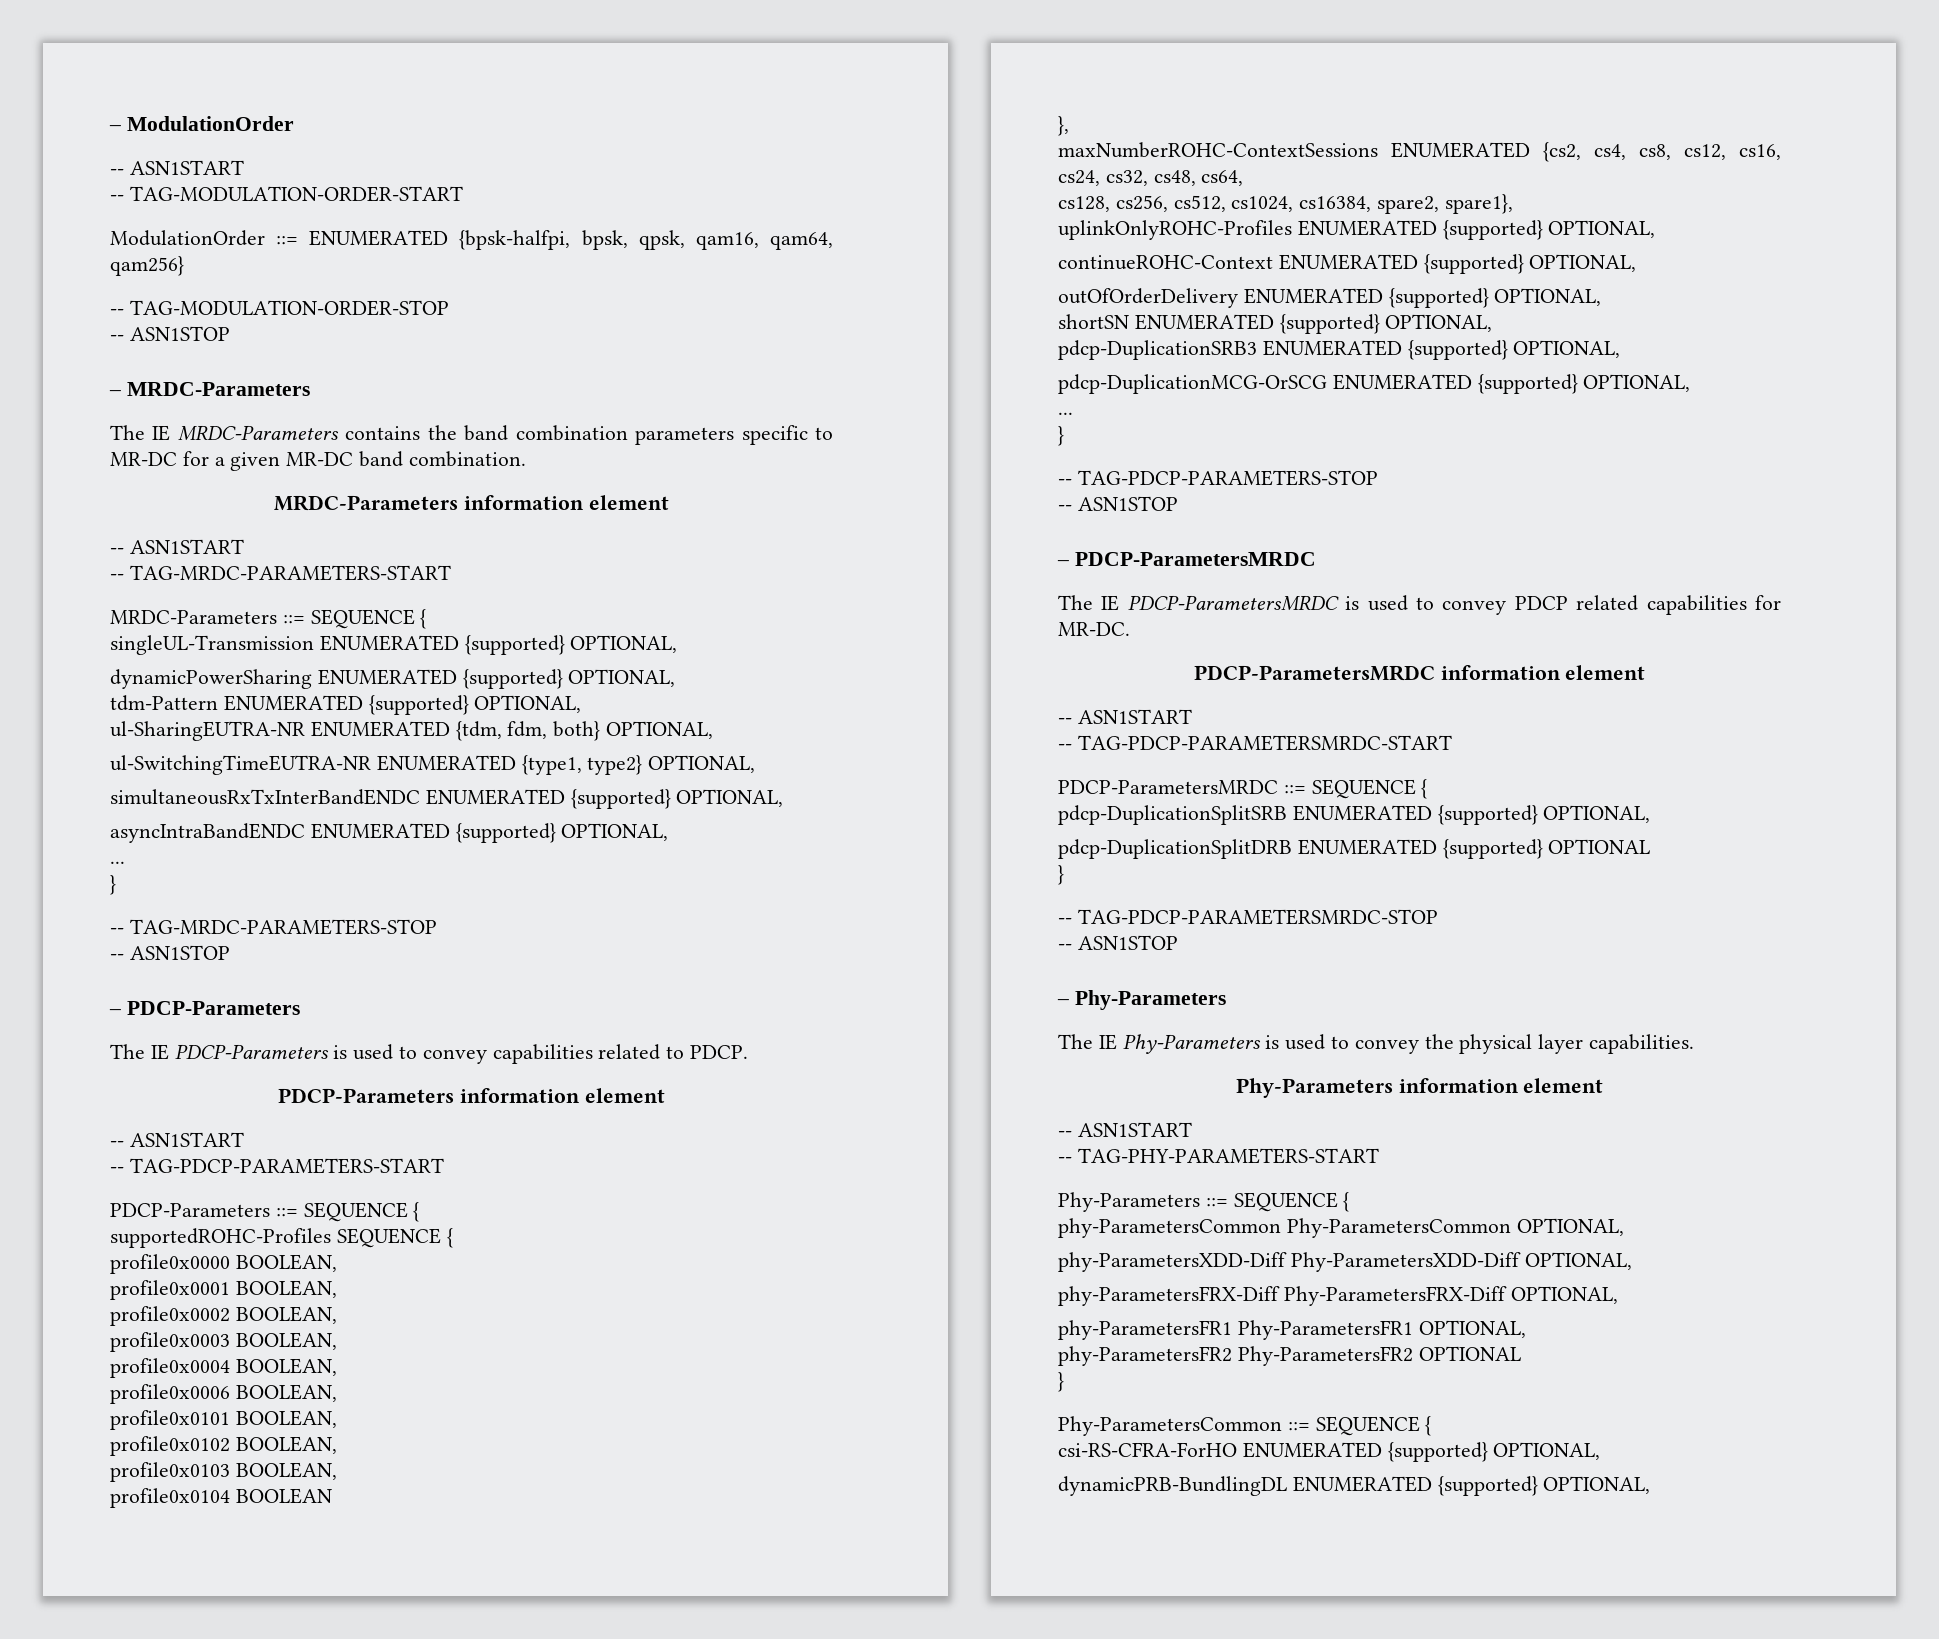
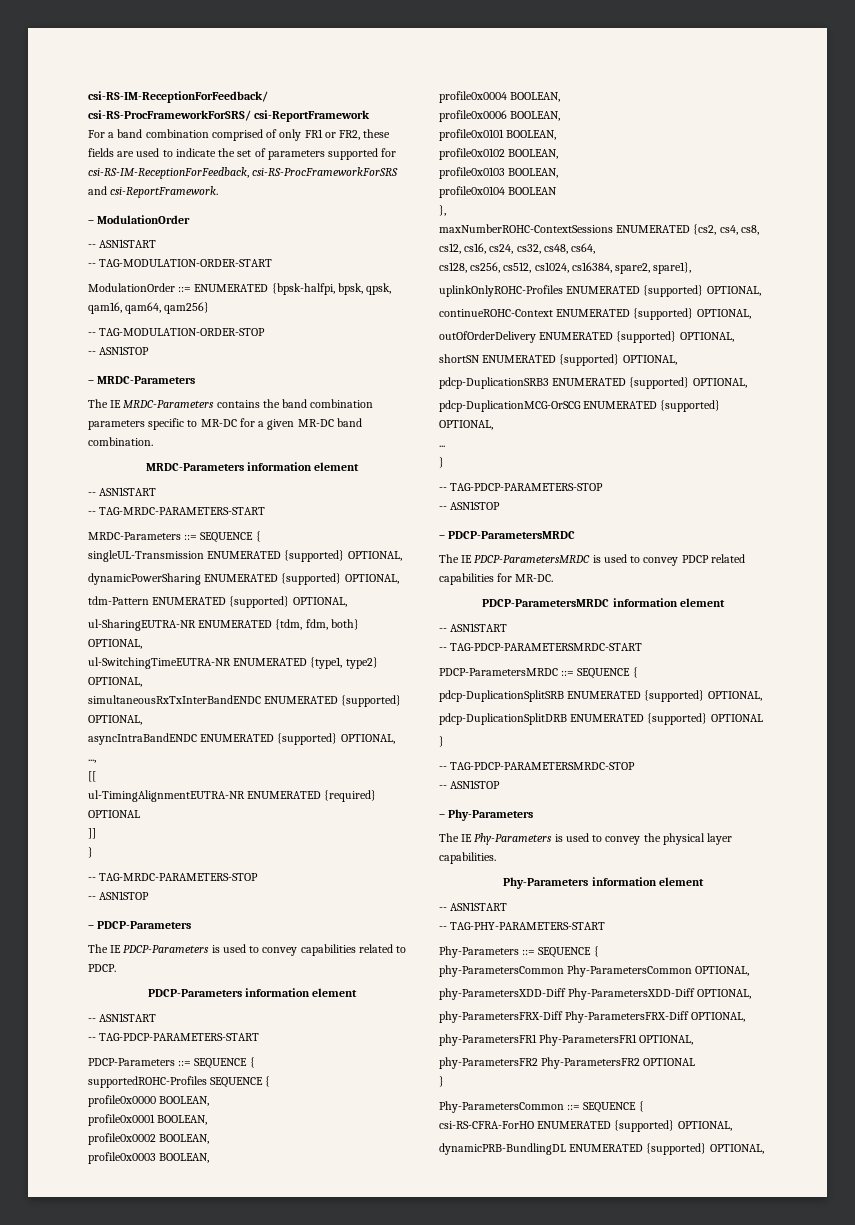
+ csi-RS-IM-ReceptionForFeedback/ csi-RS-ProcFrameworkForSRS/ csi-ReportFramework
+ For a band combination comprised of only FR1 or FR2, these fields are used to indicate the set of parameters supported for csi-RS-IM-ReceptionForFeedback, csi-RS-ProcFrameworkForSRS and csi-ReportFramework.
  asyncIntraBandENDC ENUMERATED {supported} OPTIONAL,
- ...
+ ...,
+ [[
+ ul-TimingAlignmentEUTRA-NR ENUMERATED {required} OPTIONAL
+ ]]

